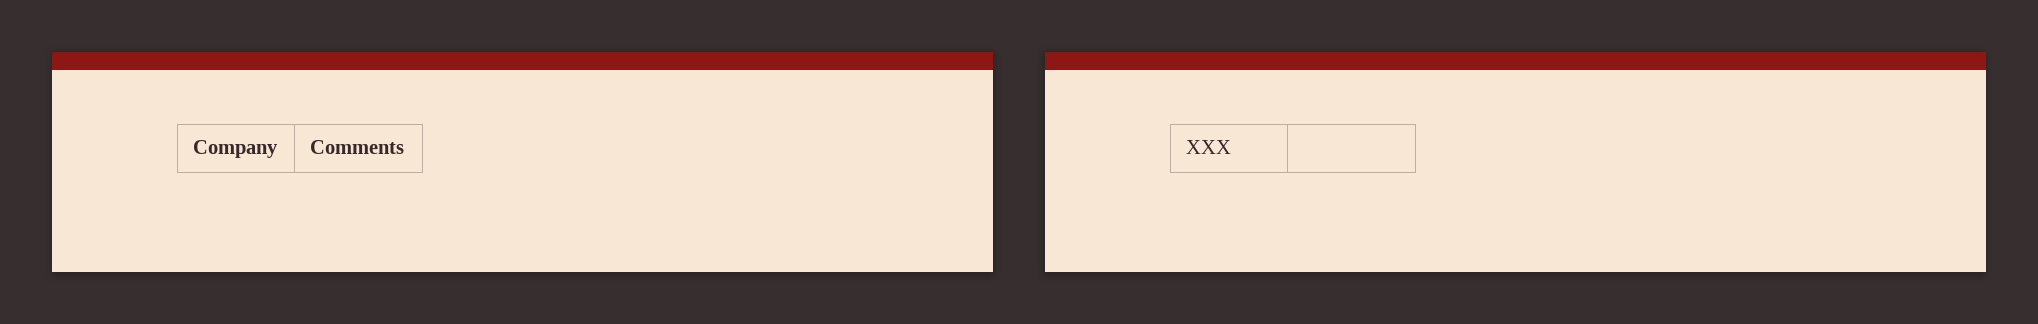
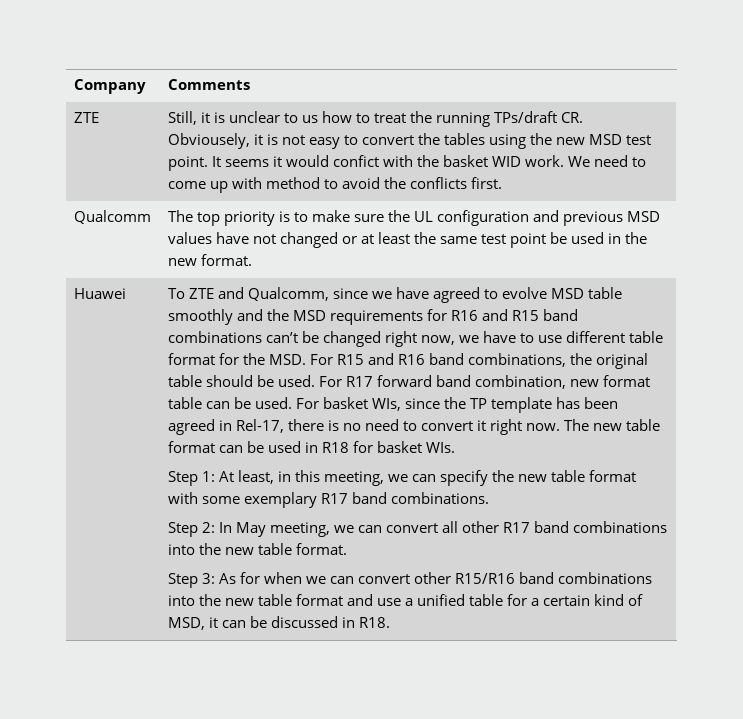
- XXX
+ ZTE | Still, it is unclear to us how to treat the running TPs/draft CR. Obviousely, it is not easy to convert the tables using the new MSD test point. It seems it would confict with the basket WID work. We need to come up with method to avoid the conflicts first.
+ Qualcomm | The top priority is to make sure the UL configuration and previous MSD values have not changed or at least the same test point be used in the new format.
+ Huawei | To ZTE and Qualcomm, since we have agreed to evolve MSD table smoothly and the MSD requirements for R16 and R15 band combinations can’t be changed right now, we have to use different table format for the MSD. For R15 and R16 band combinations, the original table should be used. For R17 forward band combination, new format table can be used. For basket WIs, since the TP template has been agreed in Rel-17, there is no need to convert it right now. The new table format can be used in R18 for basket WIs.
+ Step 1: At least, in this meeting, we can specify the new table format with some exemplary R17 band combinations.
+ Step 2: In May meeting, we can convert all other R17 band combinations into the new table format.
+ Step 3: As for when we can convert other R15/R16 band combinations into the new table format and use a unified table for a certain kind of MSD, it can be discussed in R18.

